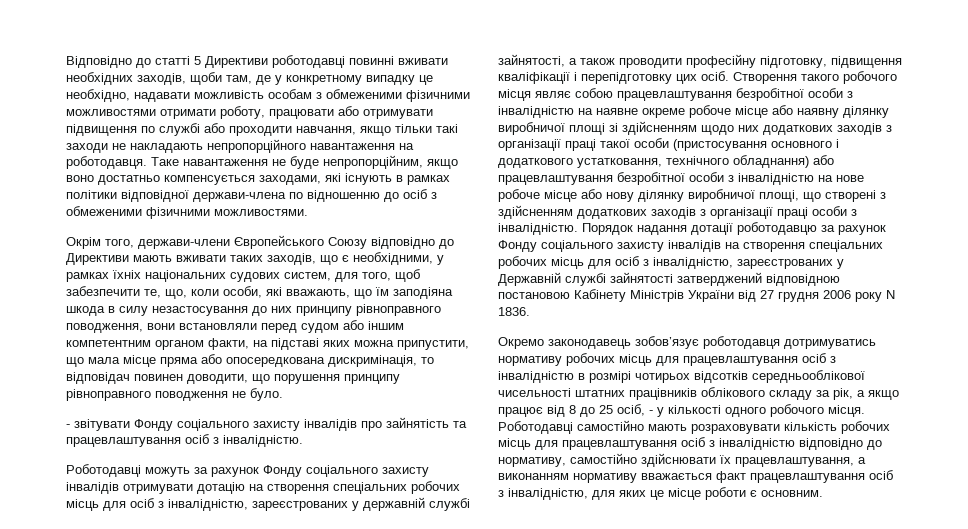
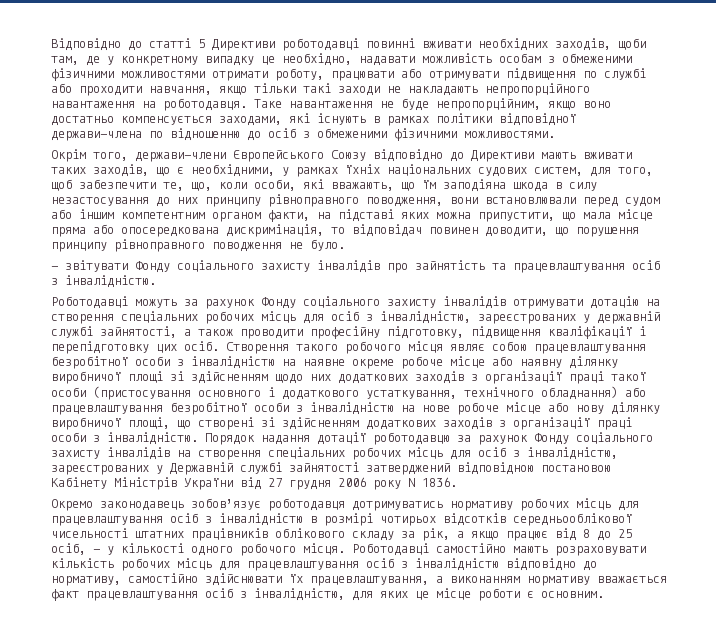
- Окрім того, держави-члени Європейського Союзу відповідно до Директиви мають вживати таких заходів, що є необхідними, у рамках їхніх національних судових систем, для того, щоб забезпечити те, що, коли особи, які вважають, що їм заподіяна шкода в силу незастосування до них принципу рівноправного поводження, вони встановляли перед судом або іншим компетентним органом факти, на підставі яких можна припустити, що мала місце пряма або опосередкована дискримінація, то відповідач повинен доводити, що порушення принципу рівноправного поводження не було.
+ Окрім того, держави-члени Європейського Союзу відповідно до Директиви мають вживати таких заходів, що є необхідними, у рамках їхніх національних судових систем, для того, щоб забезпечити те, що, коли особи, які вважають, що їм заподіяна шкода в силу незастосування до них принципу рівноправного поводження, вони встановлювали перед судом або іншим компетентним органом факти, на підставі яких можна припустити, що мала місце пряма або опосередкована дискримінація, то відповідач повинен доводити, що порушення принципу рівноправного поводження не було.
- Створення такого робочого місця являє собою працевлаштування безробітної особи з інвалідністю на наявне окреме робоче місце або наявну ділянку виробничої площі зі здійсненням щодо них додаткових заходів з організації праці такої особи (пристосування основного і додаткового устатковання, технічного обладнання) або працевлаштування безробітної особи з інвалідністю на нове робоче місце або нову ділянку виробничої площі, що створені з здійсненням додаткових заходів з організації праці особи з інвалідністю.
+ Створення такого робочого місця являє собою працевлаштування безробітної особи з інвалідністю на наявне окреме робоче місце або наявну ділянку виробничої площі зі здійсненням щодо них додаткових заходів з організації праці такої особи (пристосування основного і додаткового устаткування, технічного обладнання) або працевлаштування безробітної особи з інвалідністю на нове робоче місце або нову ділянку виробничої площі, що створені зі здійсненням додаткових заходів з організації праці особи з інвалідністю.

